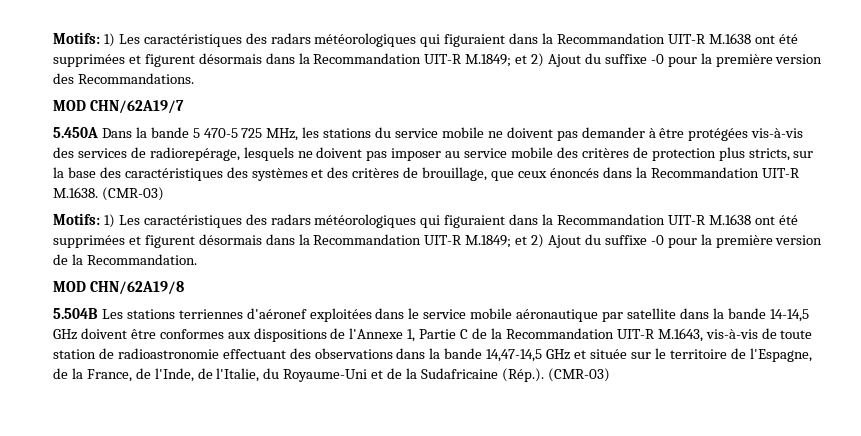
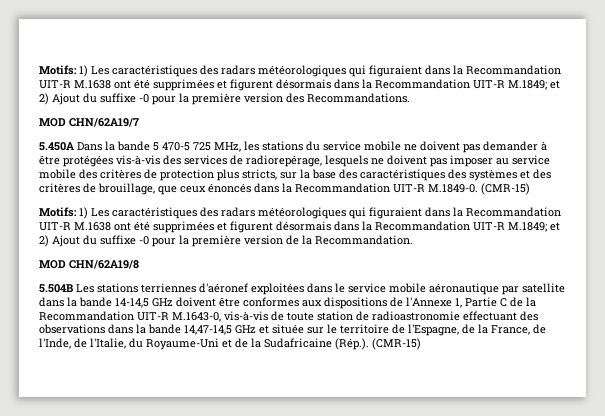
- 5.450A Dans la bande 5 470-5 725 MHz, les stations du service mobile ne doivent pas demander à être protégées vis-à-vis des services de radiorepérage, lesquels ne doivent pas imposer au service mobile des critères de protection plus stricts, sur la base des caractéristiques des systèmes et des critères de brouillage, que ceux énoncés dans la Recommandation UIT-R M.1638. (CMR-03)
+ 5.450A Dans la bande 5 470-5 725 MHz, les stations du service mobile ne doivent pas demander à être protégées vis-à-vis des services de radiorepérage, lesquels ne doivent pas imposer au service mobile des critères de protection plus stricts, sur la base des caractéristiques des systèmes et des critères de brouillage, que ceux énoncés dans la Recommandation UIT-R M.1849-0. (CMR-15)
- 5.504B Les stations terriennes d'aéronef exploitées dans le service mobile aéronautique par satellite dans la bande 14-14,5 GHz doivent être conformes aux dispositions de l'Annexe 1, Partie C de la Recommandation UIT-R M.1643, vis-à-vis de toute station de radioastronomie effectuant des observations dans la bande 14,47-14,5 GHz et située sur le territoire de l'Espagne, de la France, de l'Inde, de l'Italie, du Royaume-Uni et de la Sudafricaine (Rép.). (CMR-03)
+ 5.504B Les stations terriennes d'aéronef exploitées dans le service mobile aéronautique par satellite dans la bande 14-14,5 GHz doivent être conformes aux dispositions de l'Annexe 1, Partie C de la Recommandation UIT-R M.1643-0, vis-à-vis de toute station de radioastronomie effectuant des observations dans la bande 14,47-14,5 GHz et située sur le territoire de l'Espagne, de la France, de l'Inde, de l'Italie, du Royaume-Uni et de la Sudafricaine (Rép.). (CMR-15)

